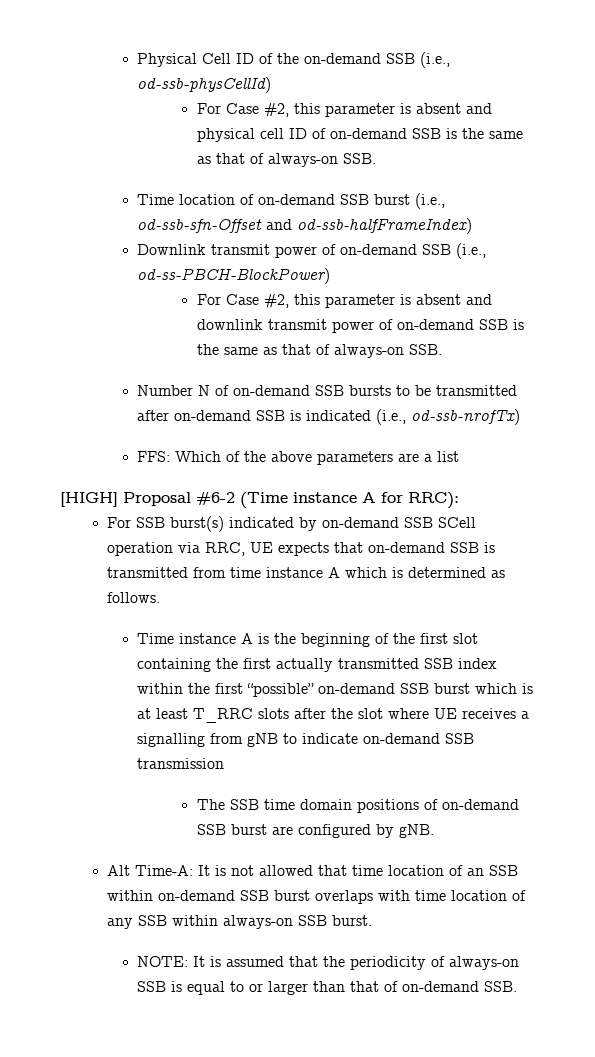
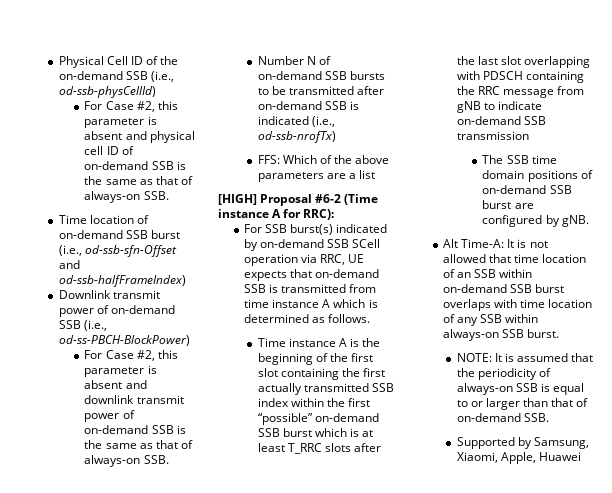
- Time instance A is the beginning of the first slot containing the first actually transmitted SSB index within the first “possible” on-demand SSB burst which is at least T_RRC slots after the slot where UE receives a signalling from gNB to indicate on-demand SSB transmission
+ Time instance A is the beginning of the first slot containing the first actually transmitted SSB index within the first “possible” on-demand SSB burst which is at least T_RRC slots after the last slot overlapping with PDSCH containing the RRC message from gNB to indicate on-demand SSB transmission
+ Supported by Samsung, Xiaomi, Apple, Huawei

